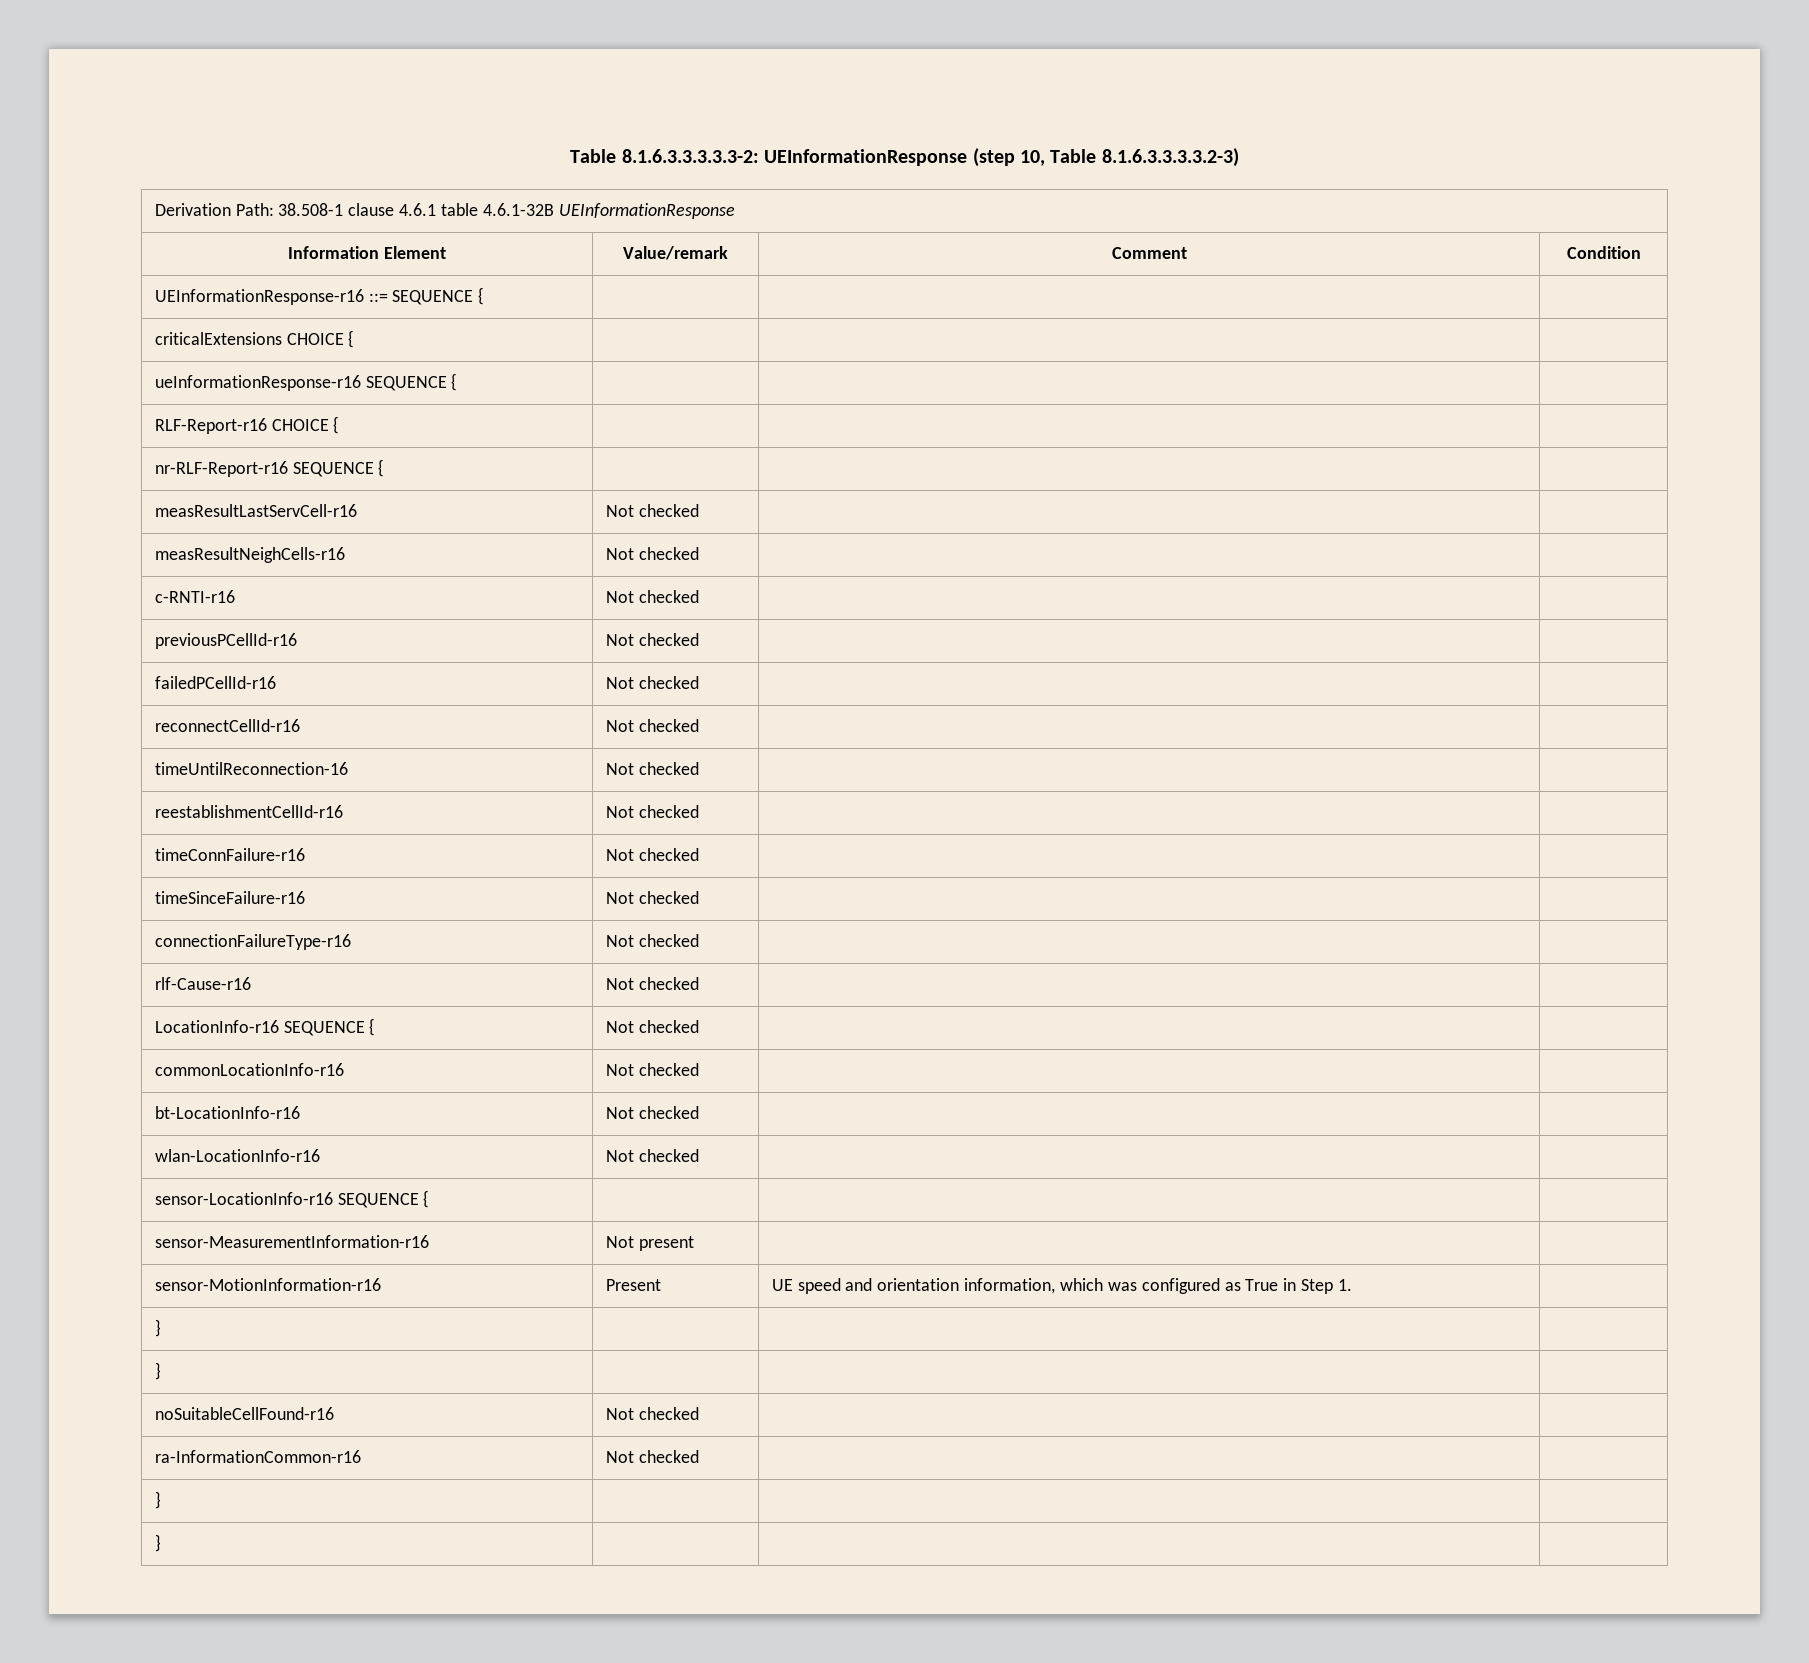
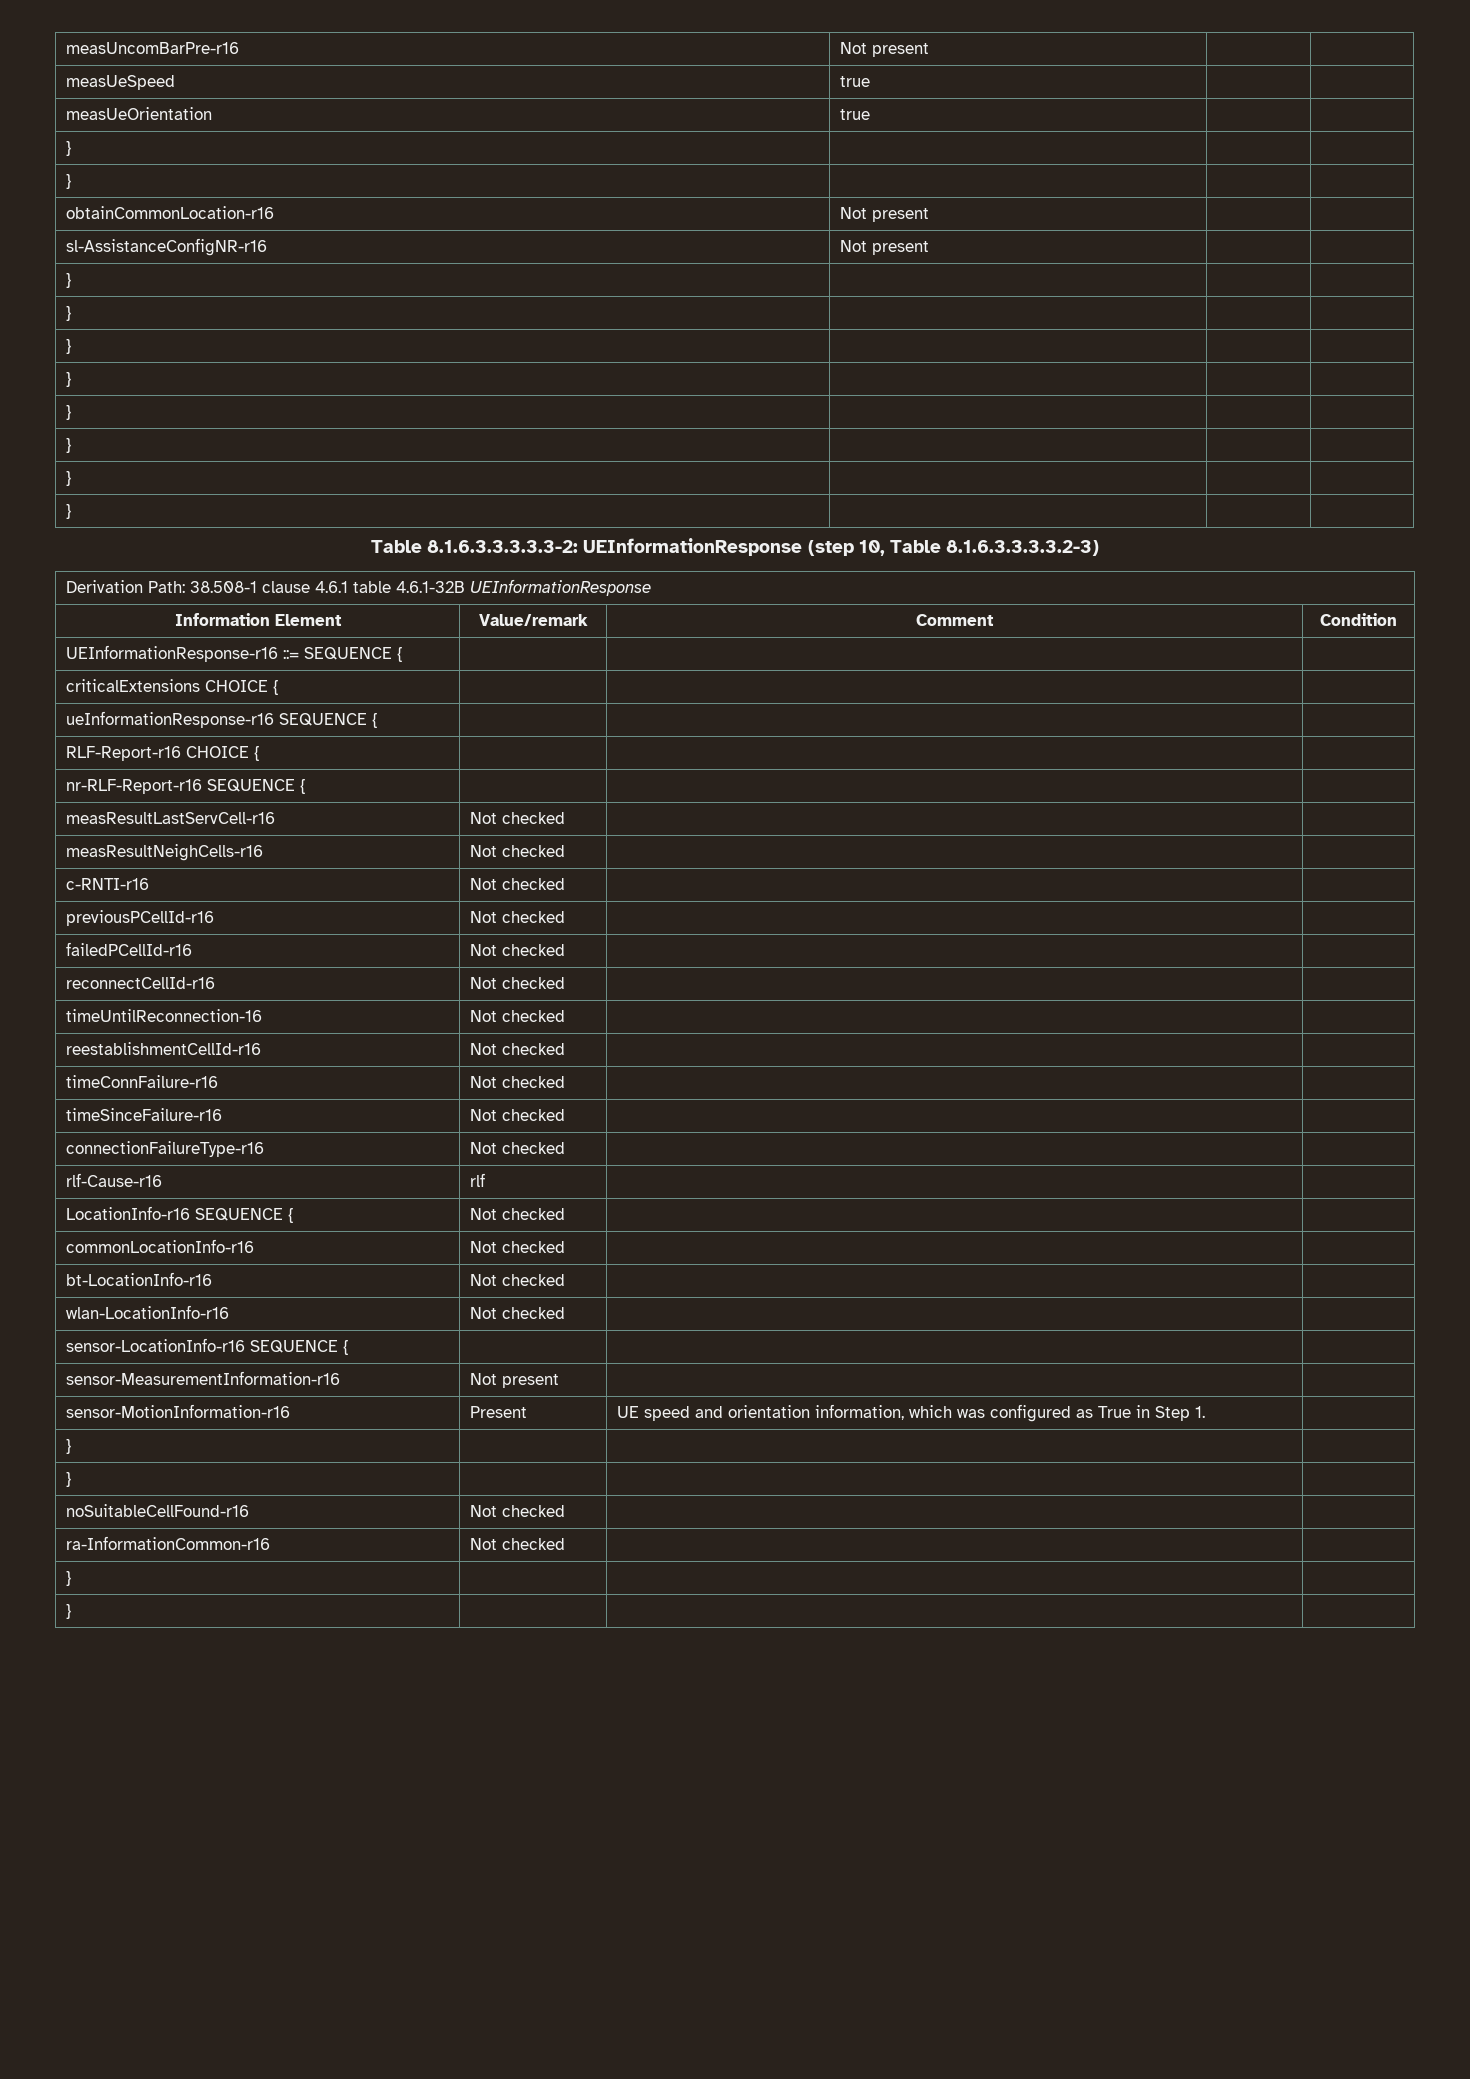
+ measUncomBarPre-r16 | Not present | |
+ measUeSpeed | true | |
+ measUeOrientation | true | |
+ } | | |
+ } | | |
+ obtainCommonLocation-r16 | Not present | |
+ sl-AssistanceConfigNR-r16 | Not present | |
+ } | | |
+ } | | |
+ } | | |
+ } | | |
+ } | | |
+ } | | |
+ } | | |
+ } | | |
- rlf-Cause-r16 | Not checked | |
+ rlf-Cause-r16 | rlf | |

